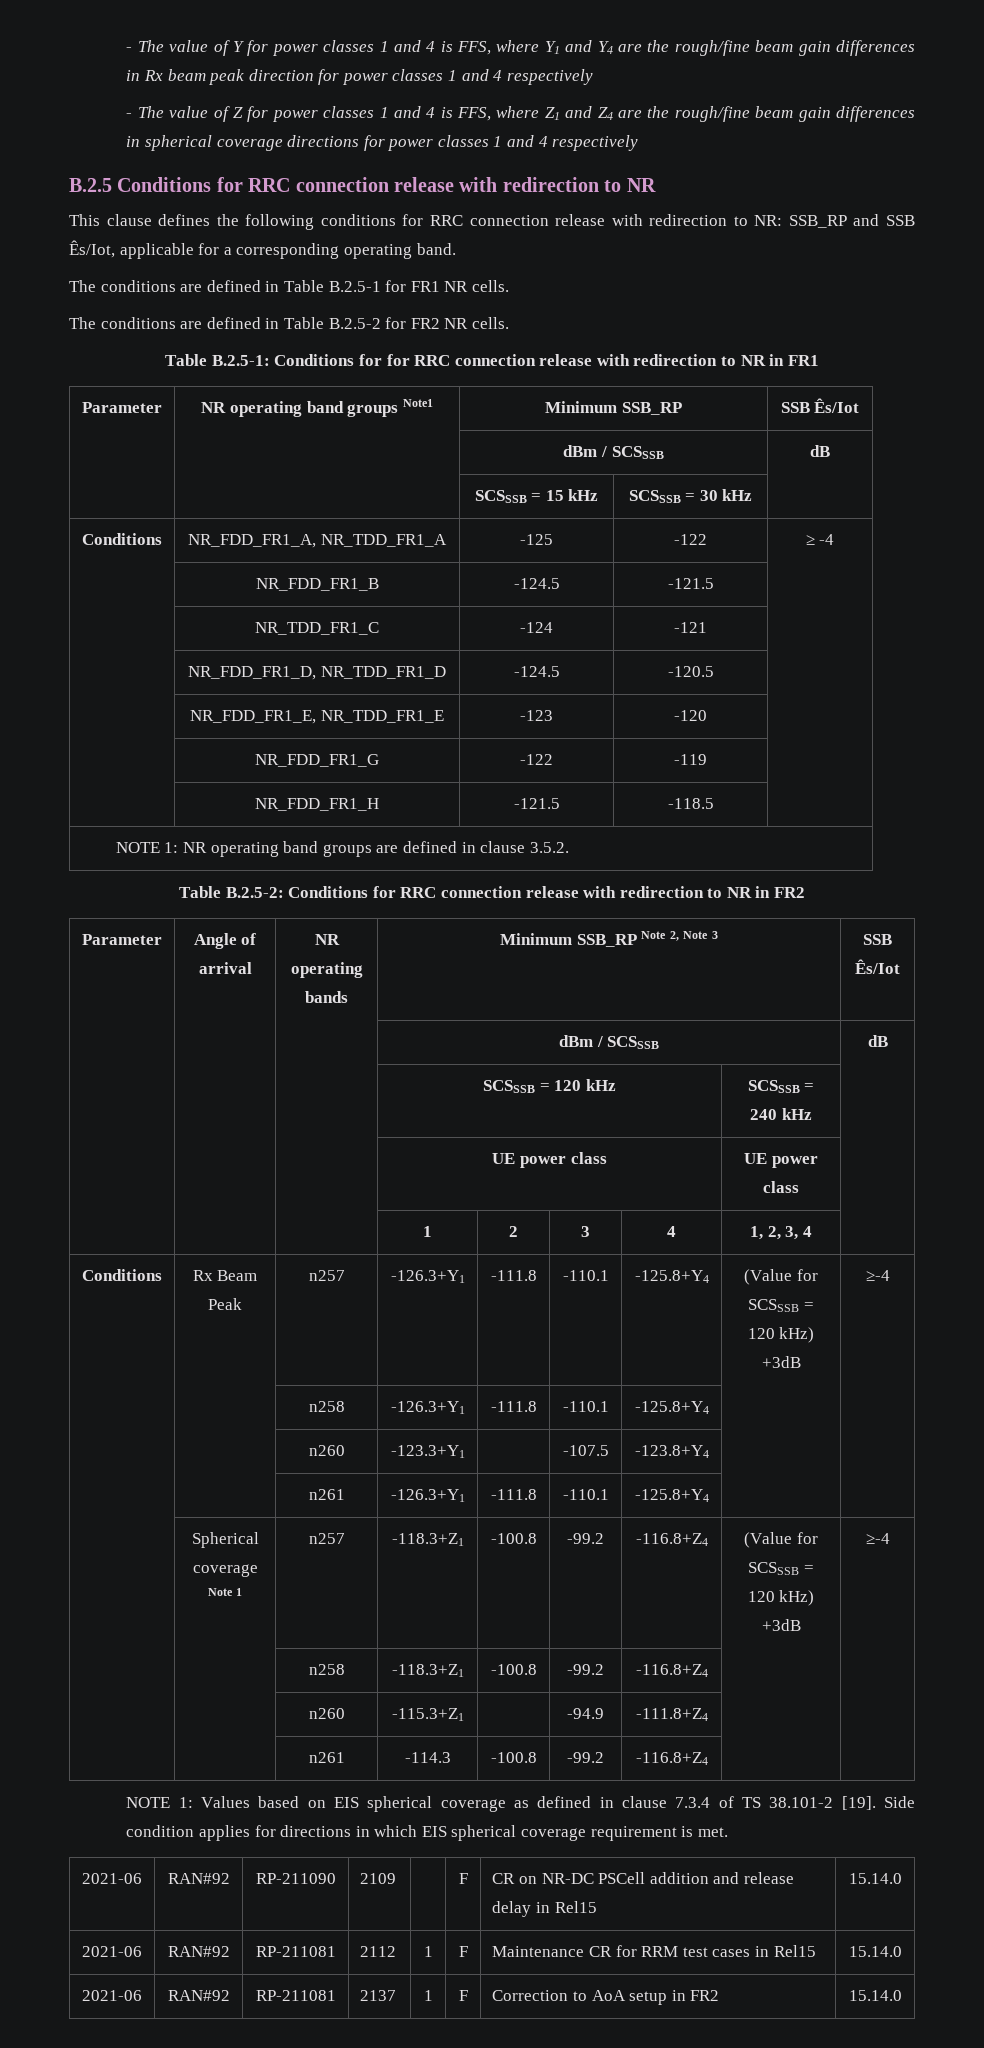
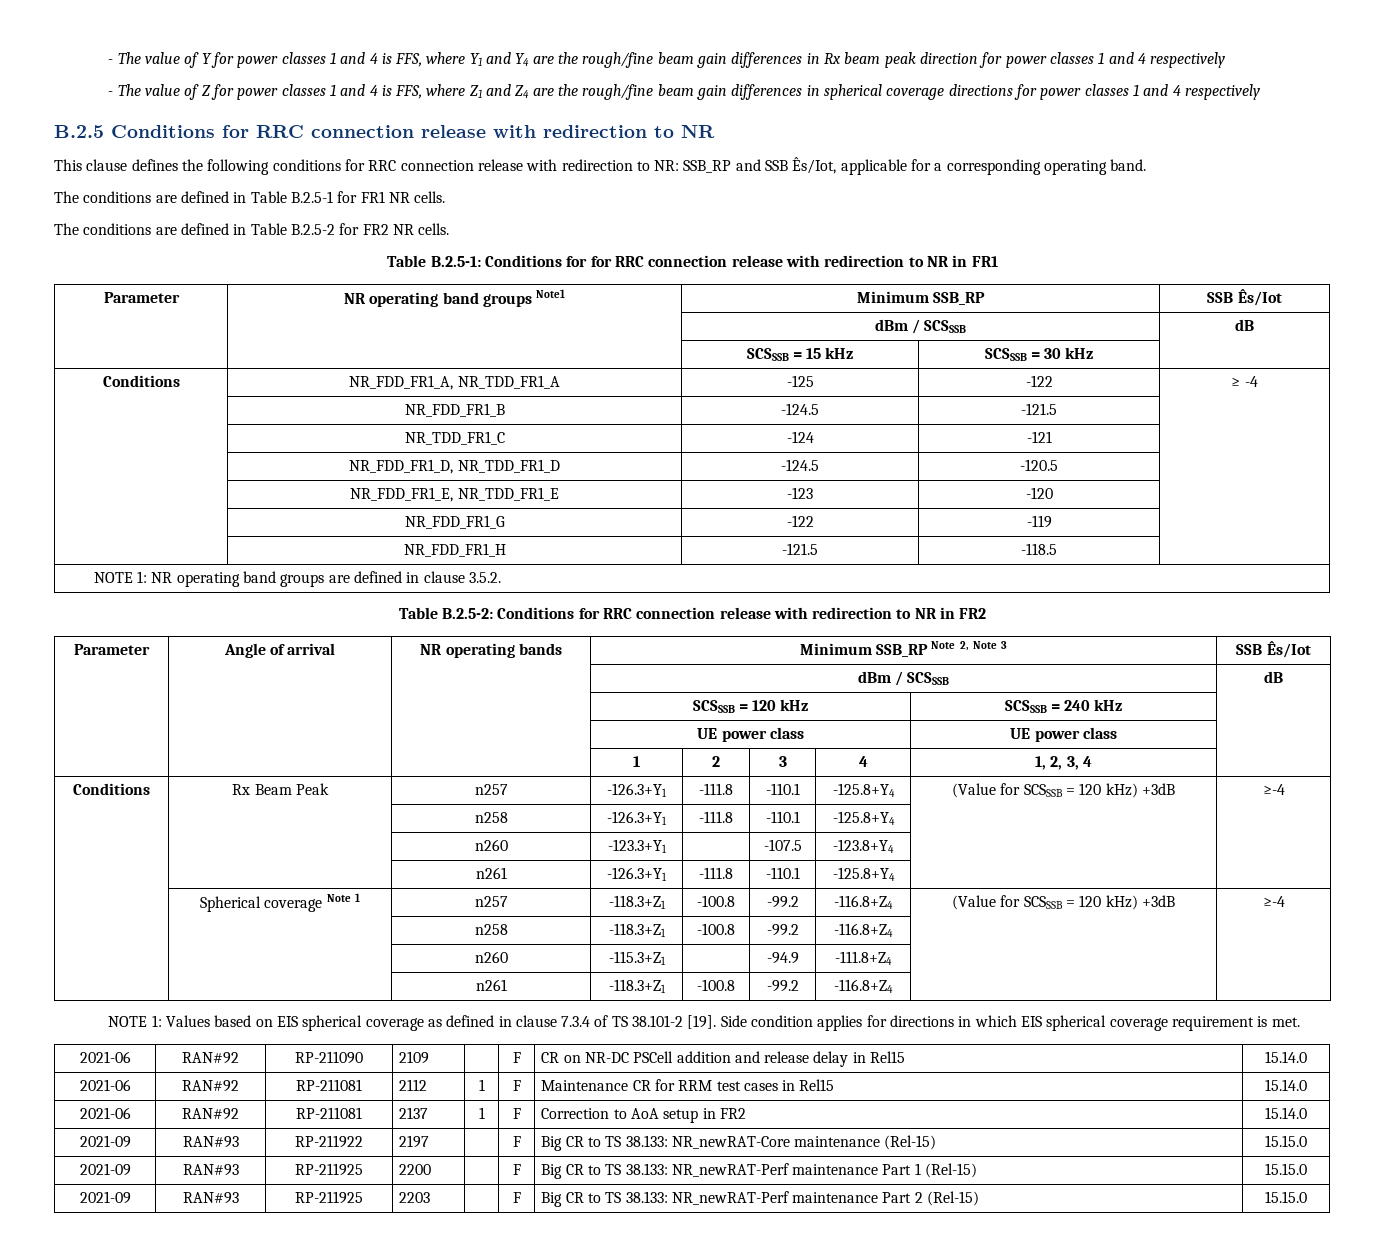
- | | n261 | -114.3 | -100.8 | -99.2 | -116.8+Z4 | |
+ | | n261 | -118.3+Z1 | -100.8 | -99.2 | -116.8+Z4 | |
+ 2021-09 | RAN#93 | RP-211922 | 2197 | | F | Big CR to TS 38.133: NR_newRAT-Core maintenance (Rel-15) | 15.15.0
+ 2021-09 | RAN#93 | RP-211925 | 2200 | | F | Big CR to TS 38.133: NR_newRAT-Perf maintenance Part 1 (Rel-15) | 15.15.0
+ 2021-09 | RAN#93 | RP-211925 | 2203 | | F | Big CR to TS 38.133: NR_newRAT-Perf maintenance Part 2 (Rel-15) | 15.15.0

